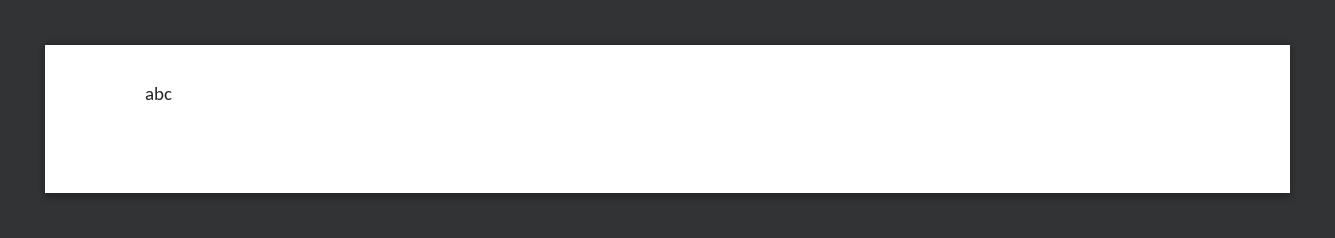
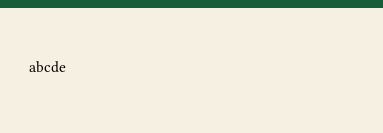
- abc
+ abcde

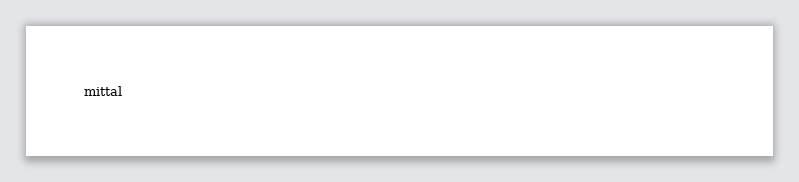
- abcde
+ mittal

